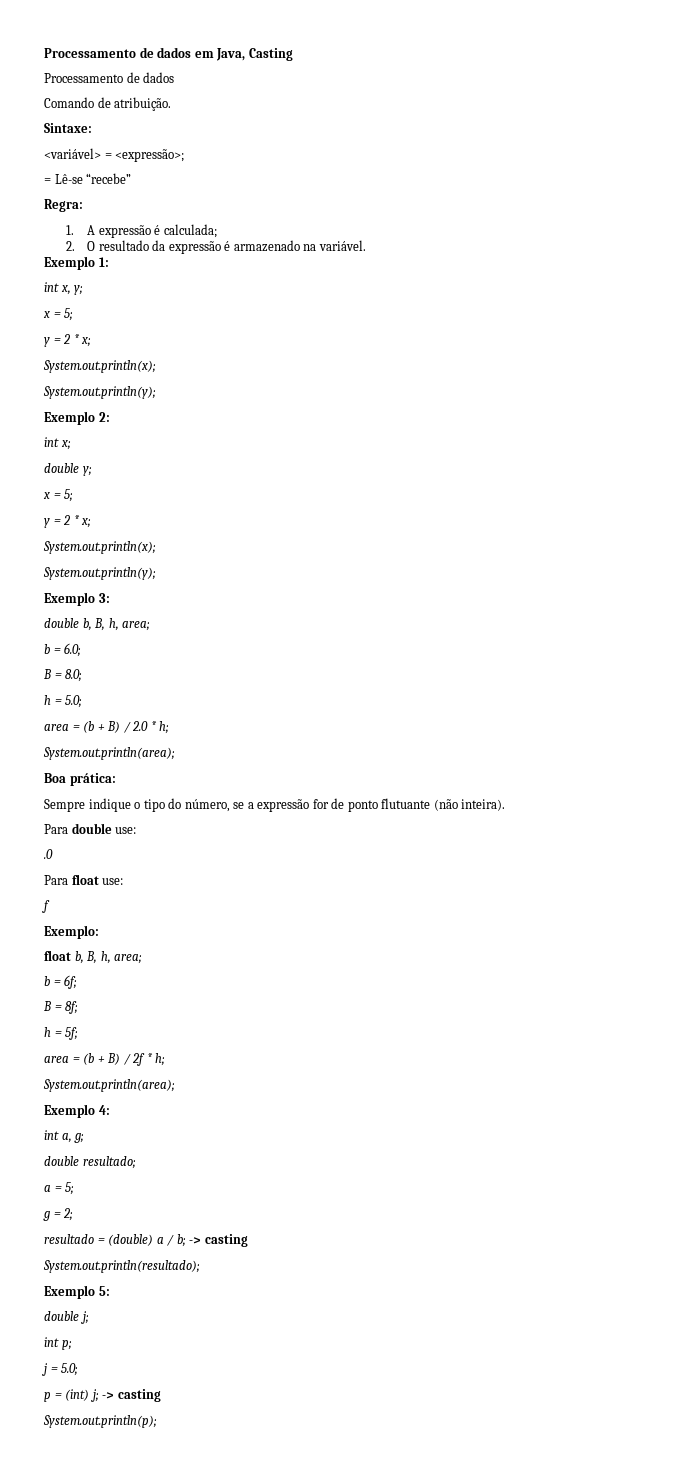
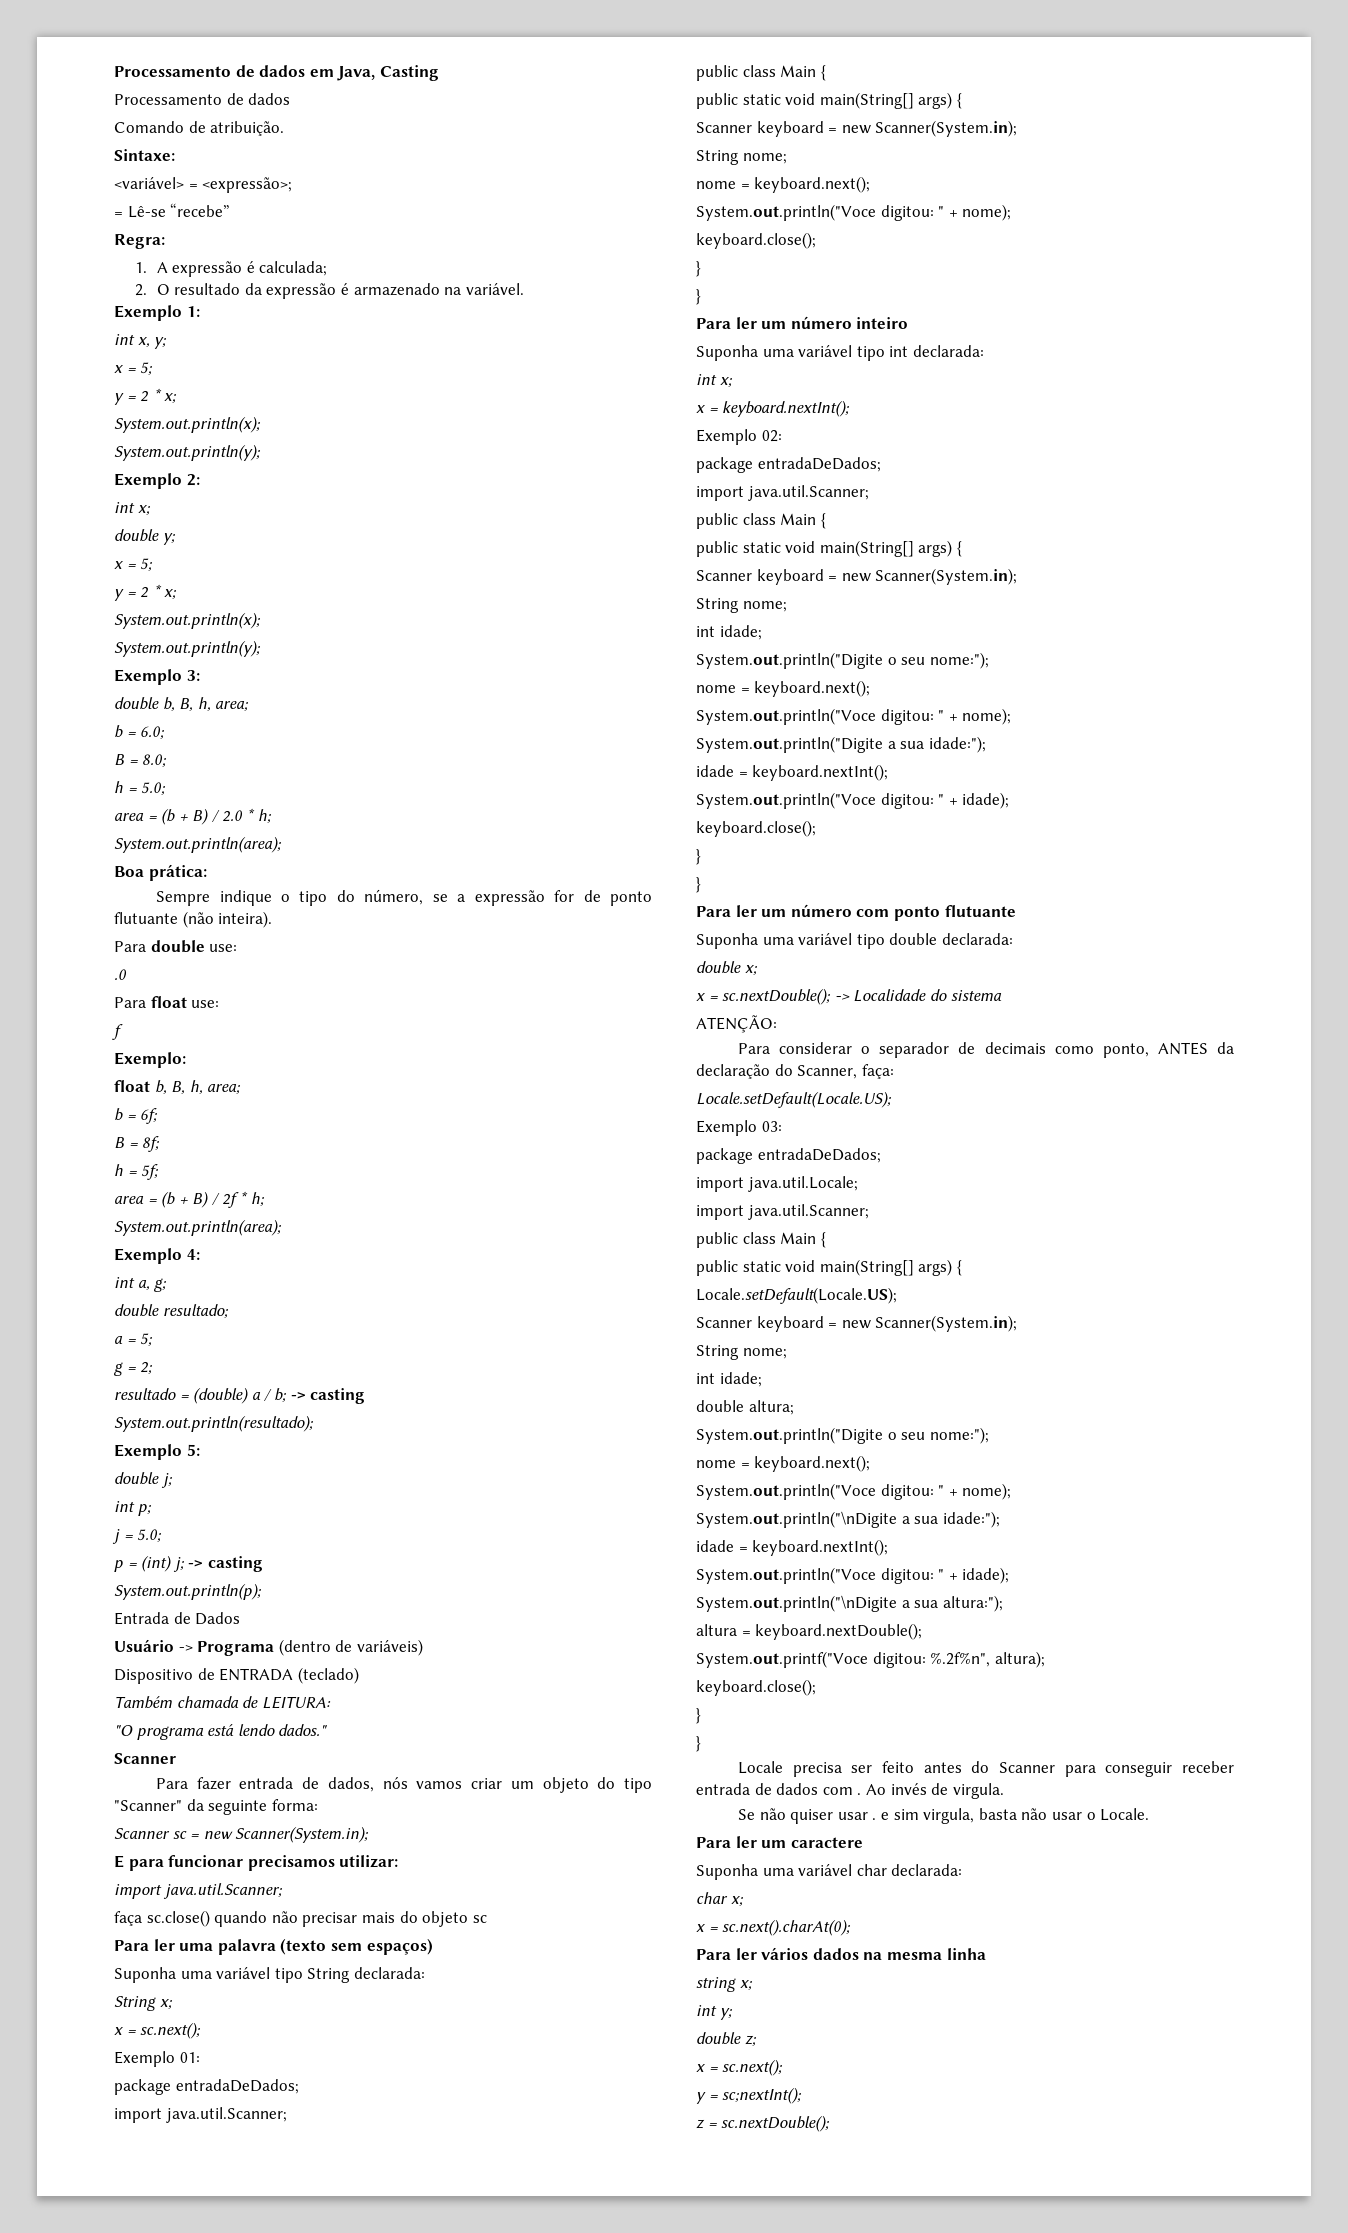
+ Entrada de Dados
+ Usuário -> Programa (dentro de variáveis)
+ Dispositivo de ENTRADA (teclado)
+ Também chamada de LEITURA:
+ "O programa está lendo dados."
+ Scanner
+ Para fazer entrada de dados, nós vamos criar um objeto do tipo "Scanner" da seguinte forma:
+ Scanner sc = new Scanner(System.in);
+ E para funcionar precisamos utilizar:
+ import java.util.Scanner;
+ faça sc.close() quando não precisar mais do objeto sc
+ Para ler uma palavra (texto sem espaços)
+ Suponha uma variável tipo String declarada:
+ String x;
+ x = sc.next();
+ Exemplo 01:
+ package entradaDeDados;
+ import java.util.Scanner;
+ public class Main {
+ public static void main(String[] args) {
+ Scanner keyboard = new Scanner(System.in);
+ String nome;
+ nome = keyboard.next();
+ System.out.println("Voce digitou: " + nome);
+ keyboard.close();
+ }
+ }
+ Para ler um número inteiro
+ Suponha uma variável tipo int declarada:
+ int x;
+ x = keyboard.nextInt();
+ Exemplo 02:
+ package entradaDeDados;
+ import java.util.Scanner;
+ public class Main {
+ public static void main(String[] args) {
+ Scanner keyboard = new Scanner(System.in);
+ String nome;
+ int idade;
+ System.out.println("Digite o seu nome:");
+ nome = keyboard.next();
+ System.out.println("Voce digitou: " + nome);
+ System.out.println("Digite a sua idade:");
+ idade = keyboard.nextInt();
+ System.out.println("Voce digitou: " + idade);
+ keyboard.close();
+ }
+ }
+ Para ler um número com ponto flutuante
+ Suponha uma variável tipo double declarada:
+ double x;
+ x = sc.nextDouble(); -> Localidade do sistema
+ ATENÇÃO:
+ Para considerar o separador de decimais como ponto, ANTES da declaração do Scanner, faça:
+ Locale.setDefault(Locale.US);
+ Exemplo 03:
+ package entradaDeDados;
+ import java.util.Locale;
+ import java.util.Scanner;
+ public class Main {
+ public static void main(String[] args) {
+ Locale.setDefault(Locale.US);
+ Scanner keyboard = new Scanner(System.in);
+ String nome;
+ int idade;
+ double altura;
+ System.out.println("Digite o seu nome:");
+ nome = keyboard.next();
+ System.out.println("Voce digitou: " + nome);
+ System.out.println("\nDigite a sua idade:");
+ idade = keyboard.nextInt();
+ System.out.println("Voce digitou: " + idade);
+ System.out.println("\nDigite a sua altura:");
+ altura = keyboard.nextDouble();
+ System.out.printf("Voce digitou: %.2f%n", altura);
+ keyboard.close();
+ }
+ }
+ Locale precisa ser feito antes do Scanner para conseguir receber entrada de dados com . Ao invés de virgula.
+ Se não quiser usar . e sim virgula, basta não usar o Locale.
+ Para ler um caractere
+ Suponha uma variável char declarada:
+ char x;
+ x = sc.next().charAt(0);
+ Para ler vários dados na mesma linha
+ string x;
+ int y;
+ double z;
+ x = sc.next();
+ y = sc;nextInt();
+ z = sc.nextDouble();

